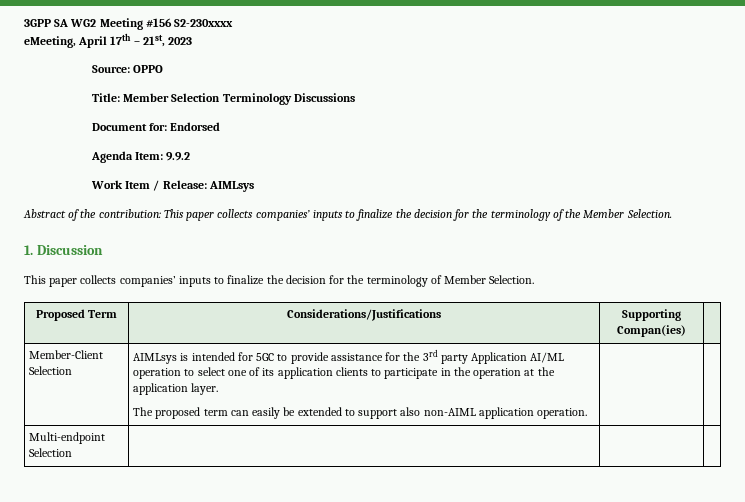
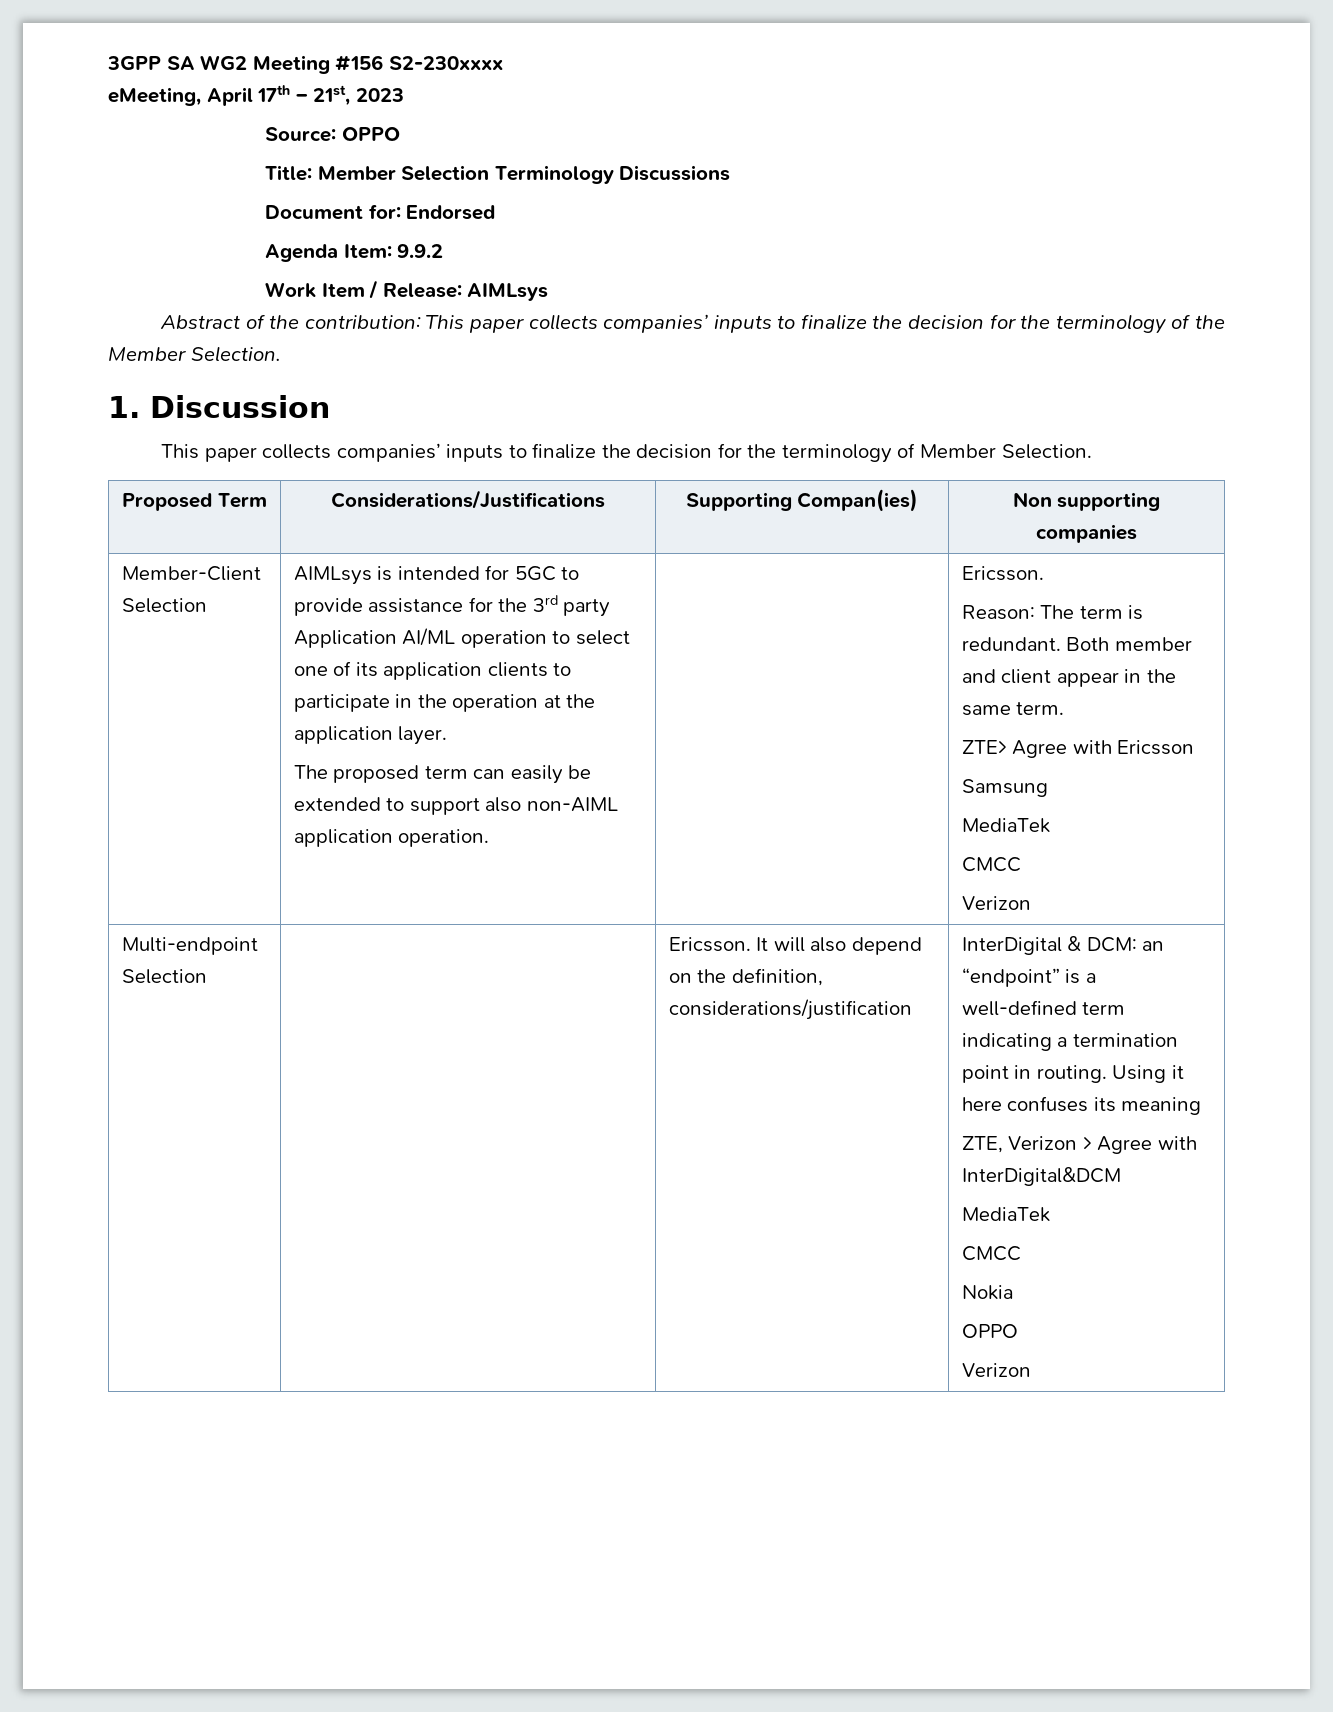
- Proposed Term | Considerations/Justifications | Supporting Compan(ies) |
+ Proposed Term | Considerations/Justifications | Supporting Compan(ies) | Non supporting companies
- The proposed term can easily be extended to support also non-AIML application operation. | |
- Multi-endpoint Selection | | |
+ The proposed term can easily be extended to support also non-AIML application operation. | | Ericsson.
+ Reason: The term is redundant. Both member and client appear in the same term.
+ ZTE> Agree with Ericsson
+ Samsung
+ MediaTek
+ CMCC
+ Verizon
+ Multi-endpoint Selection | | Ericsson. It will also depend on the definition, considerations/justification | InterDigital & DCM: an “endpoint” is a well-defined term indicating a termination point in routing. Using it here confuses its meaning
+ ZTE, Verizon > Agree with InterDigital&DCM
+ MediaTek
+ CMCC
+ Nokia
+ OPPO
+ Verizon

